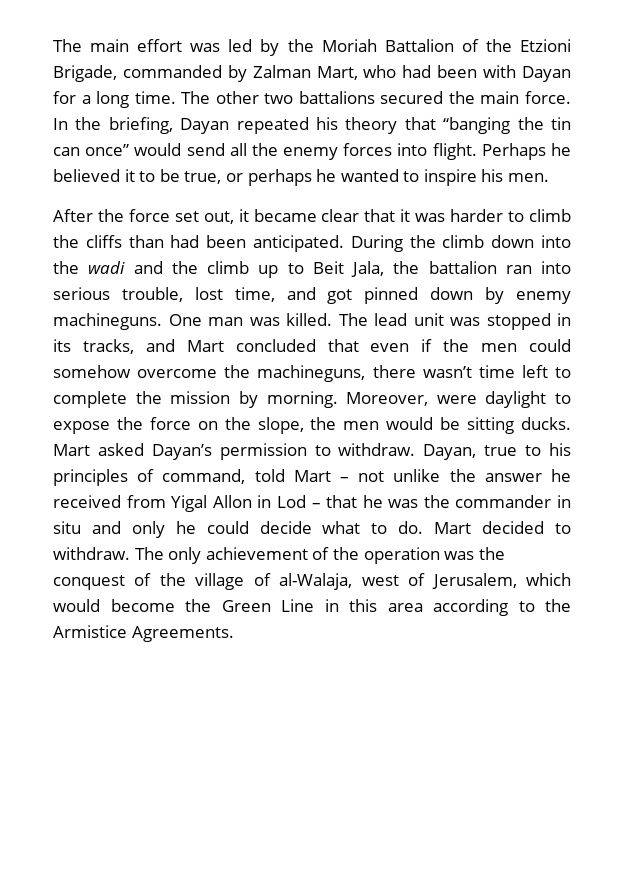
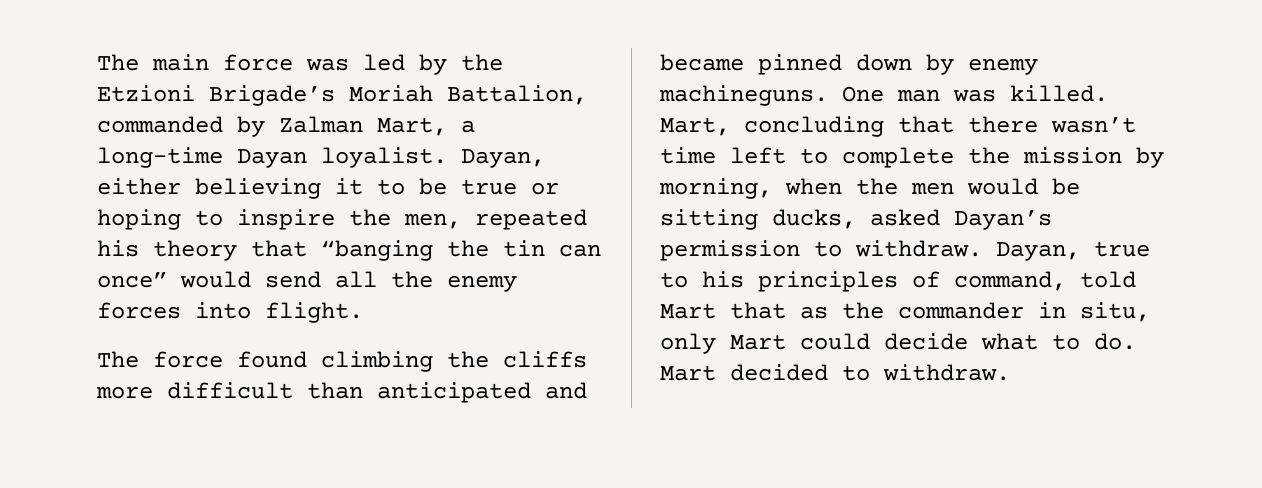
- The main effort was led by the Moriah Battalion of the Etzioni Brigade, commanded by Zalman Mart, who had been with Dayan for a long time. The other two battalions secured the main force. In the briefing, Dayan repeated his theory that “banging the tin can once” would send all the enemy forces into flight. Perhaps he believed it to be true, or perhaps he wanted to inspire his men.
- After the force set out, it became clear that it was harder to climb the cliffs than had been anticipated. During the climb down into the wadi and the climb up to Beit Jala, the battalion ran into serious trouble, lost time, and got pinned down by enemy machineguns.
+ The main force was led by the Etzioni Brigade’s Moriah Battalion, commanded by Zalman Mart, a long-time Dayan loyalist. Dayan, either believing it to be true or hoping to inspire the men, repeated his theory that “banging the tin can once” would send all the enemy forces into flight.
+ The force found climbing the cliffs more difficult than anticipated and became pinned down by enemy machineguns.
- The lead unit was stopped in its tracks, and Mart concluded that even if the men could somehow overcome the machineguns, there wasn’t time left to complete the mission by morning. Moreover, were daylight to expose the force on the slope, the men would be sitting ducks. Mart asked Dayan’s permission to withdraw.
+ Mart, concluding that there wasn’t time left to complete the mission by morning, when the men would be sitting ducks, asked Dayan’s permission to withdraw.
- Dayan, true to his principles of command, told Mart – not unlike the answer he received from Yigal Allon in Lod – that he was the commander in situ and only he could decide what to do.
+ Dayan, true to his principles of command, told Mart that as the commander in situ, only Mart could decide what to do.
- The only achievement of the operation was the conquest of the village of al-Walaja, west of Jerusalem, which would become the Green Line in this area according to the Armistice Agreements.

